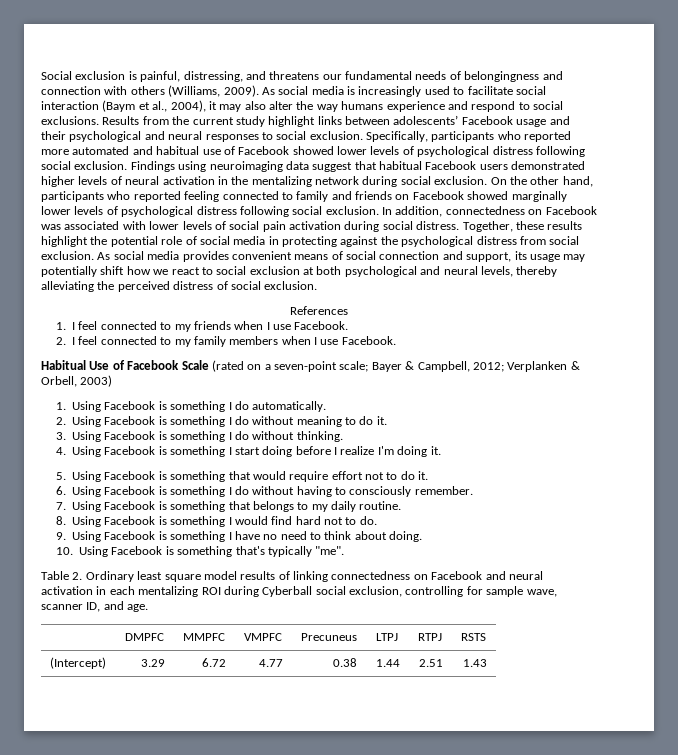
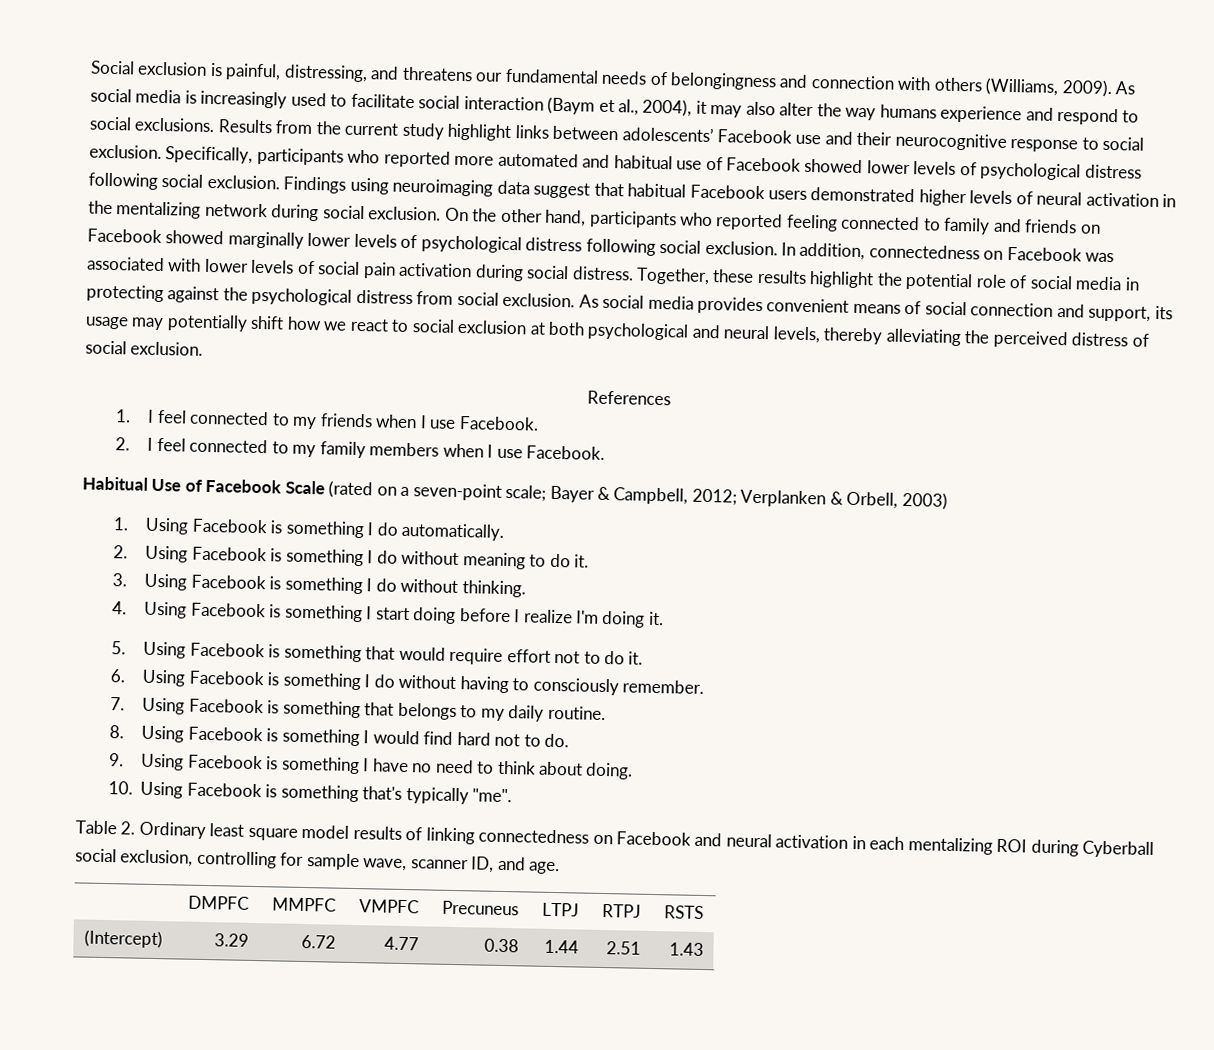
- Results from the current study highlight links between adolescents’ Facebook usage and their psychological and neural responses to social exclusion.
+ Results from the current study highlight links between adolescents’ Facebook use and their neurocognitive response to social exclusion.

